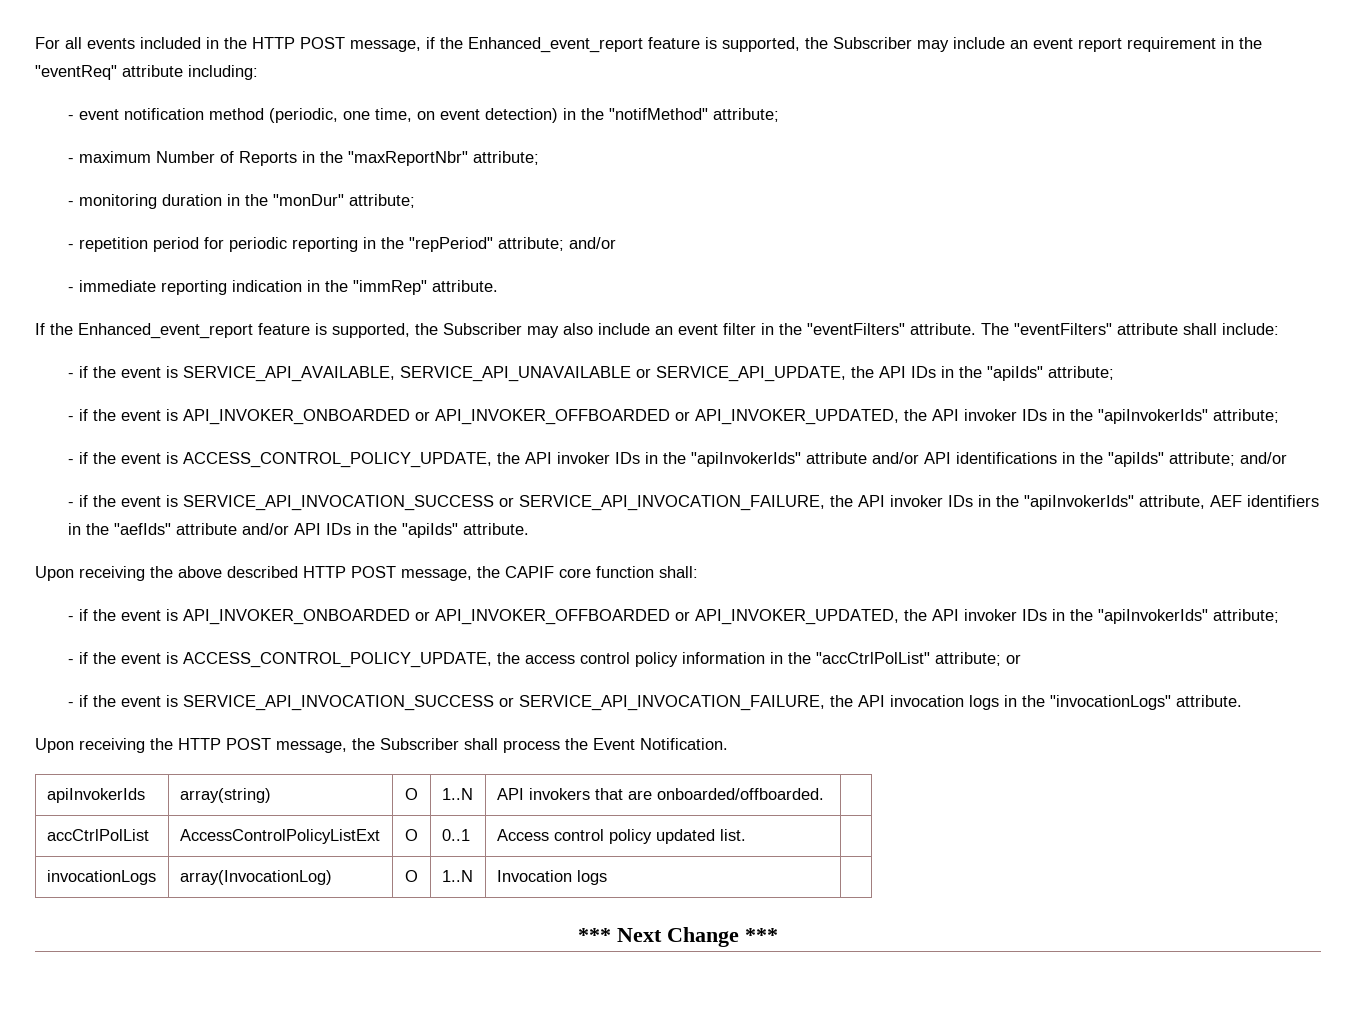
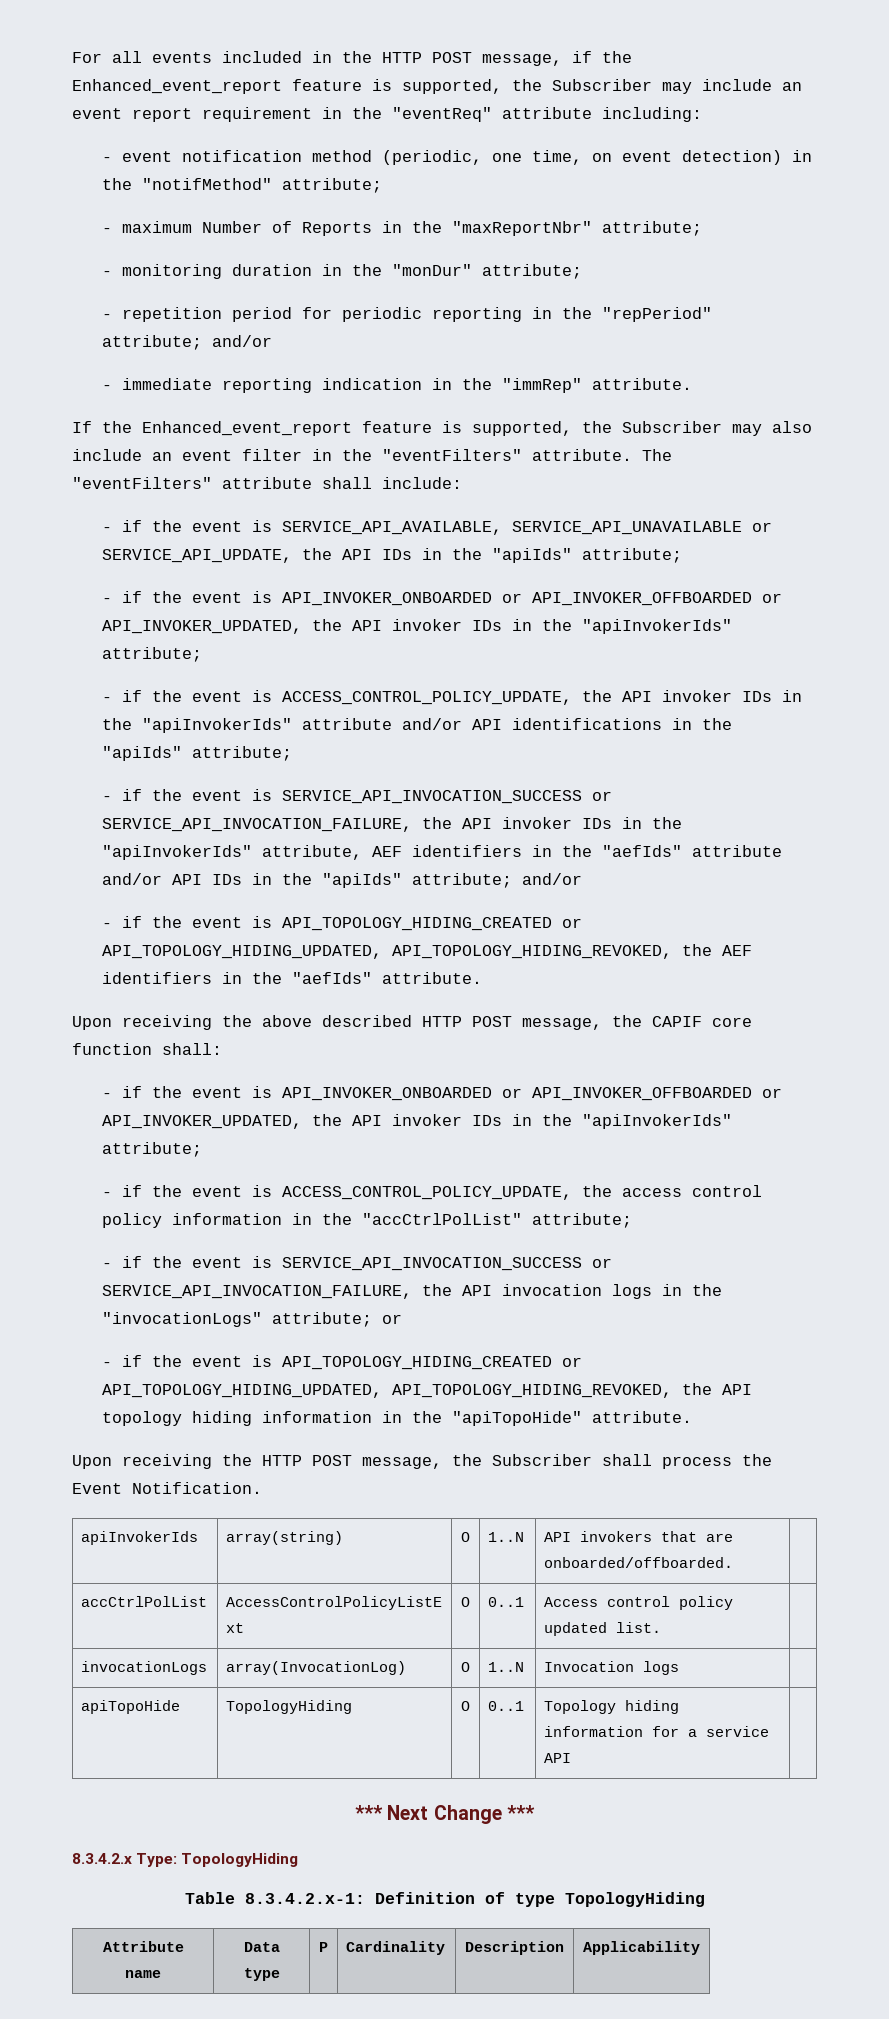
- - if the event is ACCESS_CONTROL_POLICY_UPDATE, the API invoker IDs in the "apiInvokerIds" attribute and/or API identifications in the "apiIds" attribute; and/or
+ - if the event is ACCESS_CONTROL_POLICY_UPDATE, the API invoker IDs in the "apiInvokerIds" attribute and/or API identifications in the "apiIds" attribute;
- - if the event is SERVICE_API_INVOCATION_SUCCESS or SERVICE_API_INVOCATION_FAILURE, the API invoker IDs in the "apiInvokerIds" attribute, AEF identifiers in the "aefIds" attribute and/or API IDs in the "apiIds" attribute.
+ - if the event is SERVICE_API_INVOCATION_SUCCESS or SERVICE_API_INVOCATION_FAILURE, the API invoker IDs in the "apiInvokerIds" attribute, AEF identifiers in the "aefIds" attribute and/or API IDs in the "apiIds" attribute; and/or
+ - if the event is API_TOPOLOGY_HIDING_CREATED or API_TOPOLOGY_HIDING_UPDATED, API_TOPOLOGY_HIDING_REVOKED, the AEF identifiers in the "aefIds" attribute.
- - if the event is ACCESS_CONTROL_POLICY_UPDATE, the access control policy information in the "accCtrlPolList" attribute; or
+ - if the event is ACCESS_CONTROL_POLICY_UPDATE, the access control policy information in the "accCtrlPolList" attribute;
- - if the event is SERVICE_API_INVOCATION_SUCCESS or SERVICE_API_INVOCATION_FAILURE, the API invocation logs in the "invocationLogs" attribute.
+ - if the event is SERVICE_API_INVOCATION_SUCCESS or SERVICE_API_INVOCATION_FAILURE, the API invocation logs in the "invocationLogs" attribute; or
+ - if the event is API_TOPOLOGY_HIDING_CREATED or API_TOPOLOGY_HIDING_UPDATED, API_TOPOLOGY_HIDING_REVOKED, the API topology hiding information in the "apiTopoHide" attribute.
+ apiTopoHide | TopologyHiding | O | 0..1 | Topology hiding information for a service API |
  *** Next Change ***
+ 8.3.4.2.x Type: TopologyHiding
+ Table 8.3.4.2.x-1: Definition of type TopologyHiding
+ Attribute name | Data type | P | Cardinality | Description | Applicability

